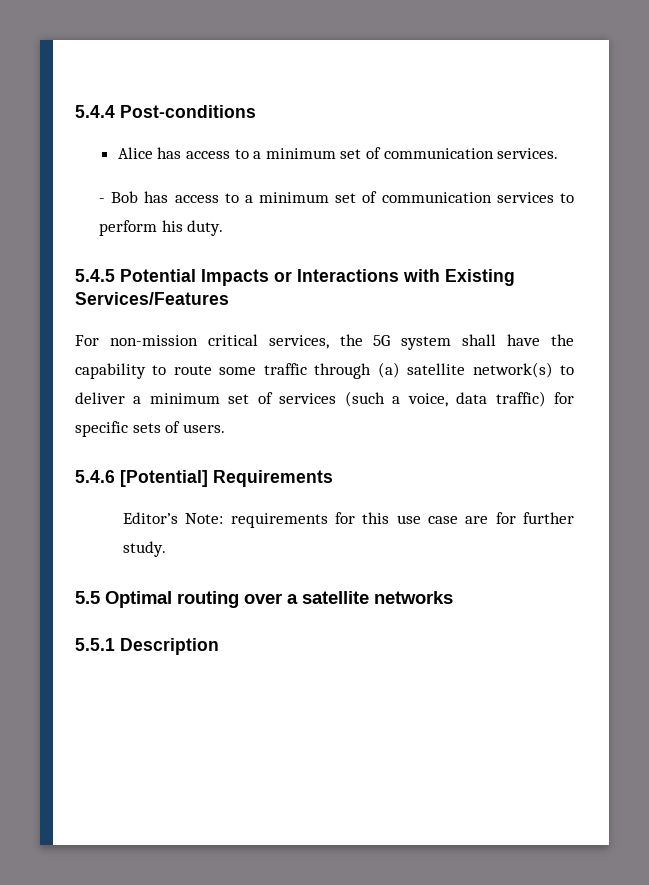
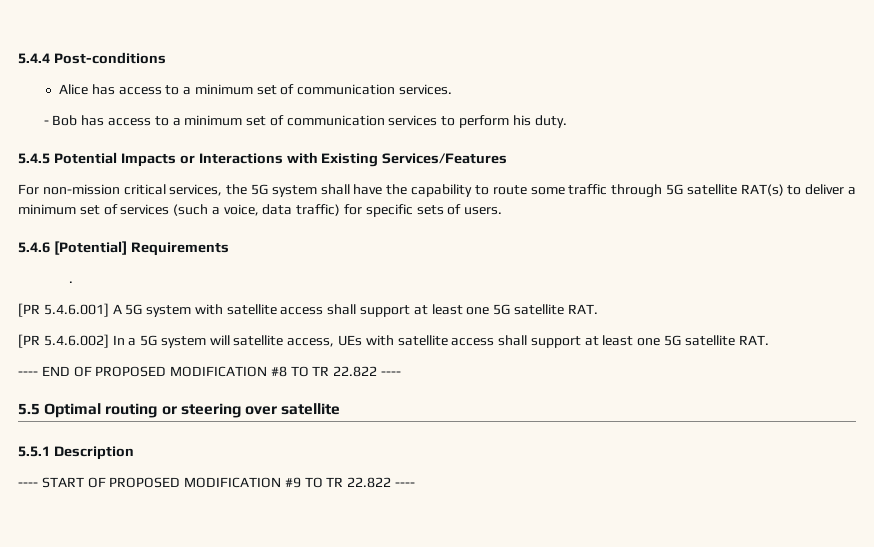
- For non-mission critical services, the 5G system shall have the capability to route some traffic through (a) satellite network(s) to deliver a minimum set of services (such a voice, data traffic) for specific sets of users.
+ For non-mission critical services, the 5G system shall have the capability to route some traffic through 5G satellite RAT(s) to deliver a minimum set of services (such a voice, data traffic) for specific sets of users.
- Editor’s Note: requirements for this use case are for further study.
+ .
+ [PR 5.4.6.001] A 5G system with satellite access shall support at least one 5G satellite RAT.
+ [PR 5.4.6.002] In a 5G system will satellite access, UEs with satellite access shall support at least one 5G satellite RAT.
+ ---- END OF PROPOSED MODIFICATION #8 TO TR 22.822 ----
- 5.5 Optimal routing over a satellite networks
+ 5.5 Optimal routing or steering over satellite
+ ---- START OF PROPOSED MODIFICATION #9 TO TR 22.822 ----

